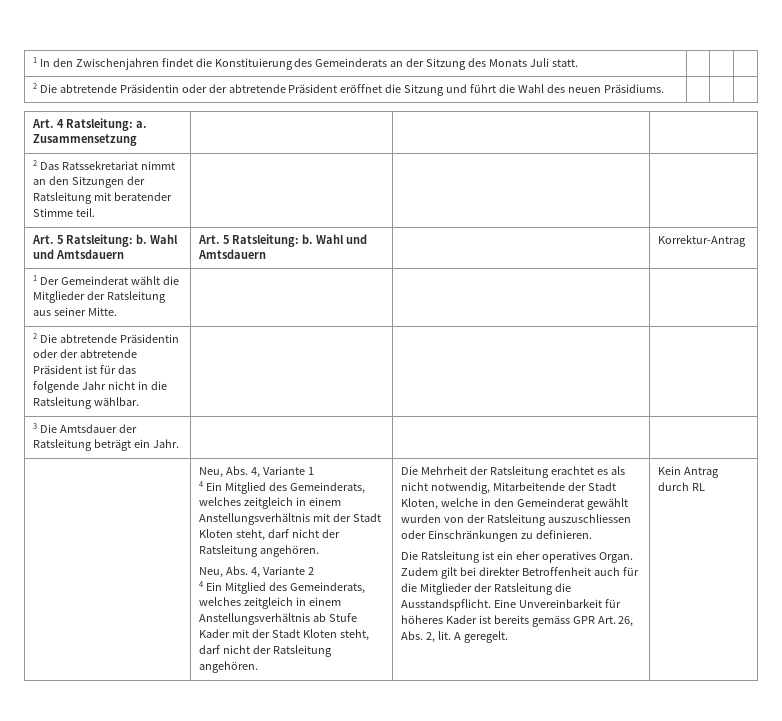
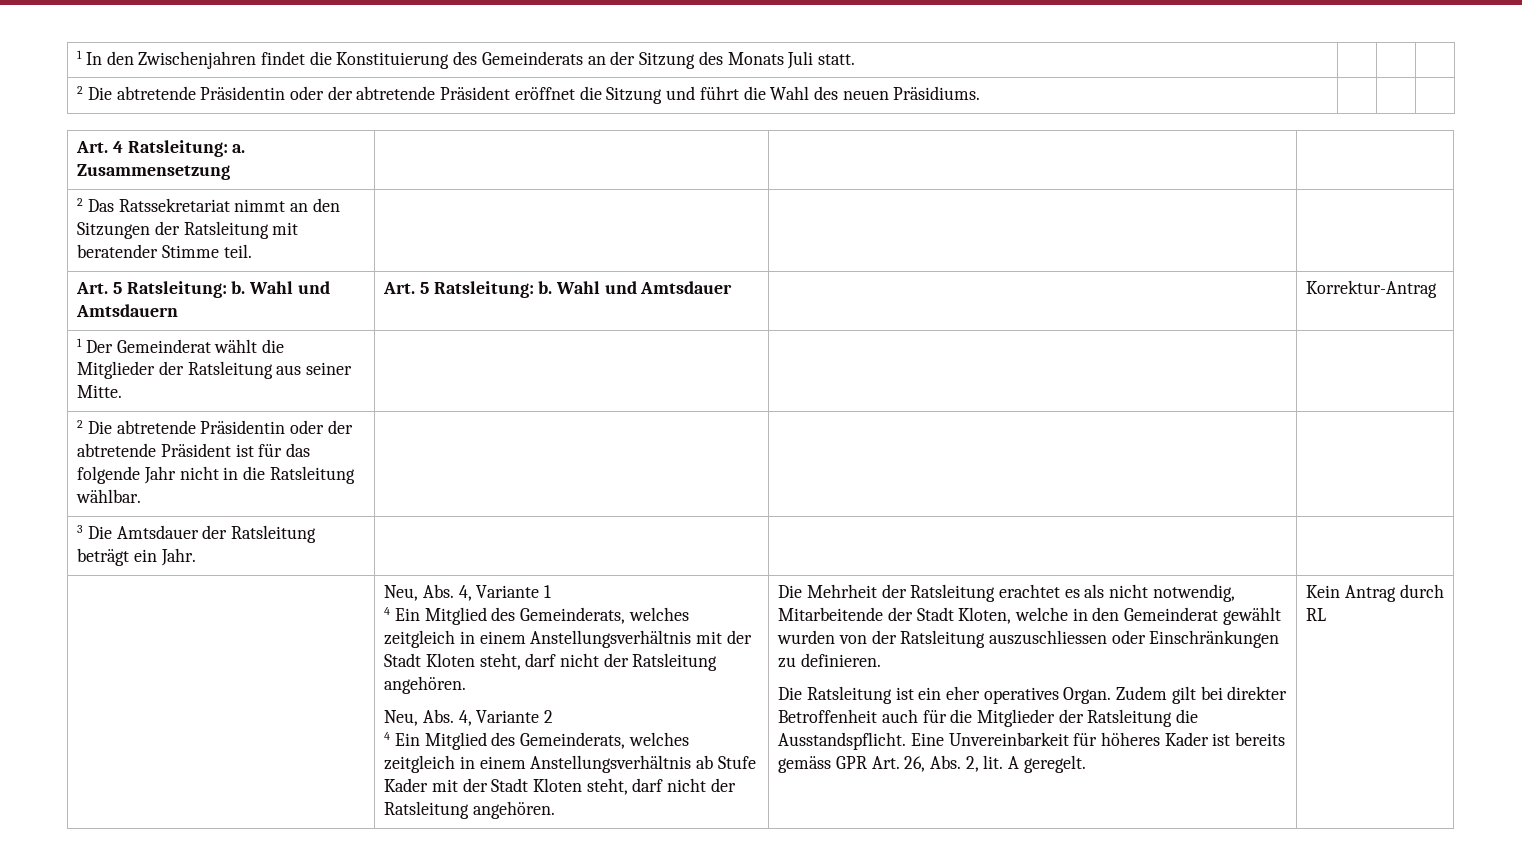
- Art. 5 Ratsleitung: b. Wahl und Amtsdauern | Art. 5 Ratsleitung: b. Wahl und Amtsdauern | | Korrektur-Antrag
+ Art. 5 Ratsleitung: b. Wahl und Amtsdauern | Art. 5 Ratsleitung: b. Wahl und Amtsdauer | | Korrektur-Antrag

